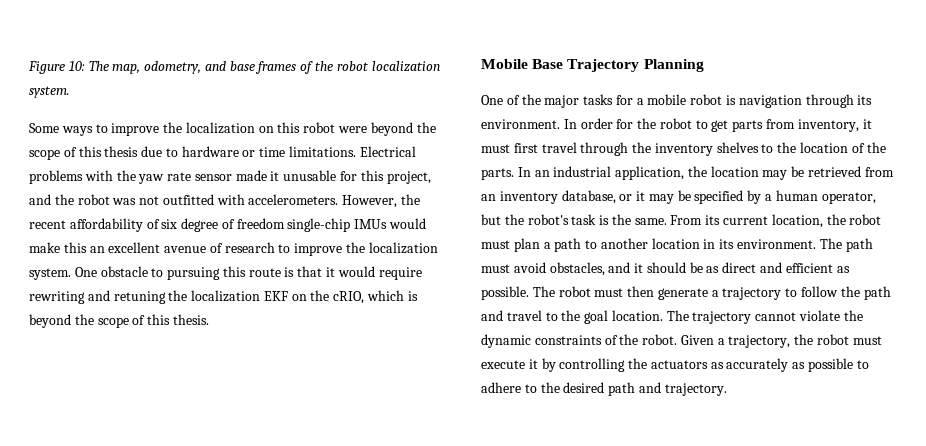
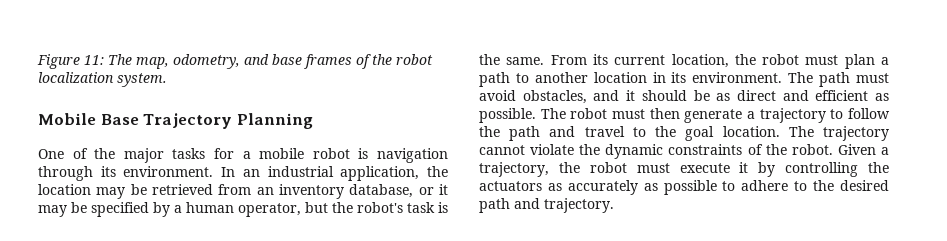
- Figure 10: The map, odometry, and base frames of the robot localization system.
+ Figure 11: The map, odometry, and base frames of the robot localization system.
- Some ways to improve the localization on this robot were beyond the scope of this thesis due to hardware or time limitations. Electrical problems with the yaw rate sensor made it unusable for this project, and the robot was not outfitted with accelerometers. However, the recent affordability of six degree of freedom single-chip IMUs would make this an excellent avenue of research to improve the localization system. One obstacle to pursuing this route is that it would require rewriting and retuning the localization EKF on the cRIO, which is beyond the scope of this thesis.
- In order for the robot to get parts from inventory, it must first travel through the inventory shelves to the location of the parts. In an industrial application, the location may be retrieved from an inventory database, or it may be specified by a human operator, but the robot's task is the same.
+ In an industrial application, the location may be retrieved from an inventory database, or it may be specified by a human operator, but the robot's task is the same.

